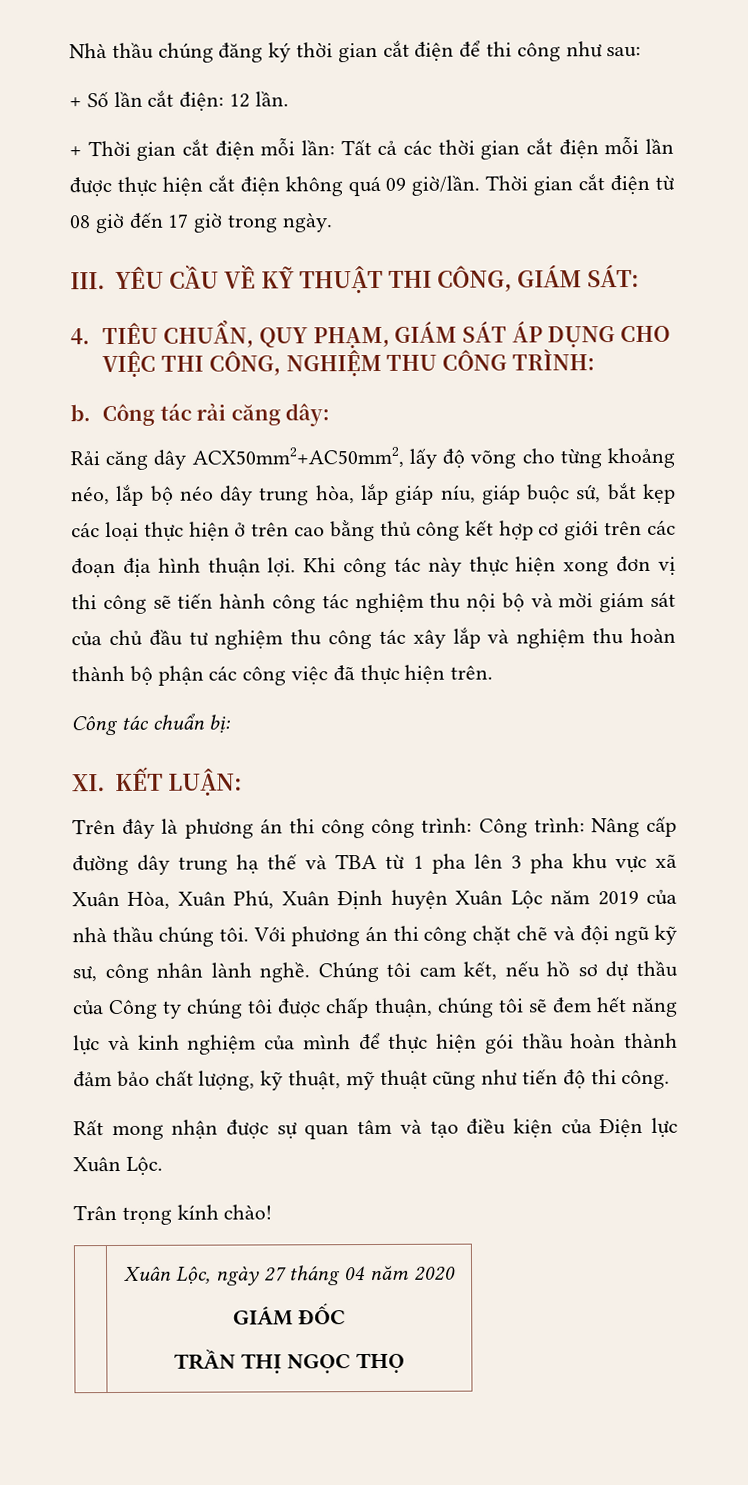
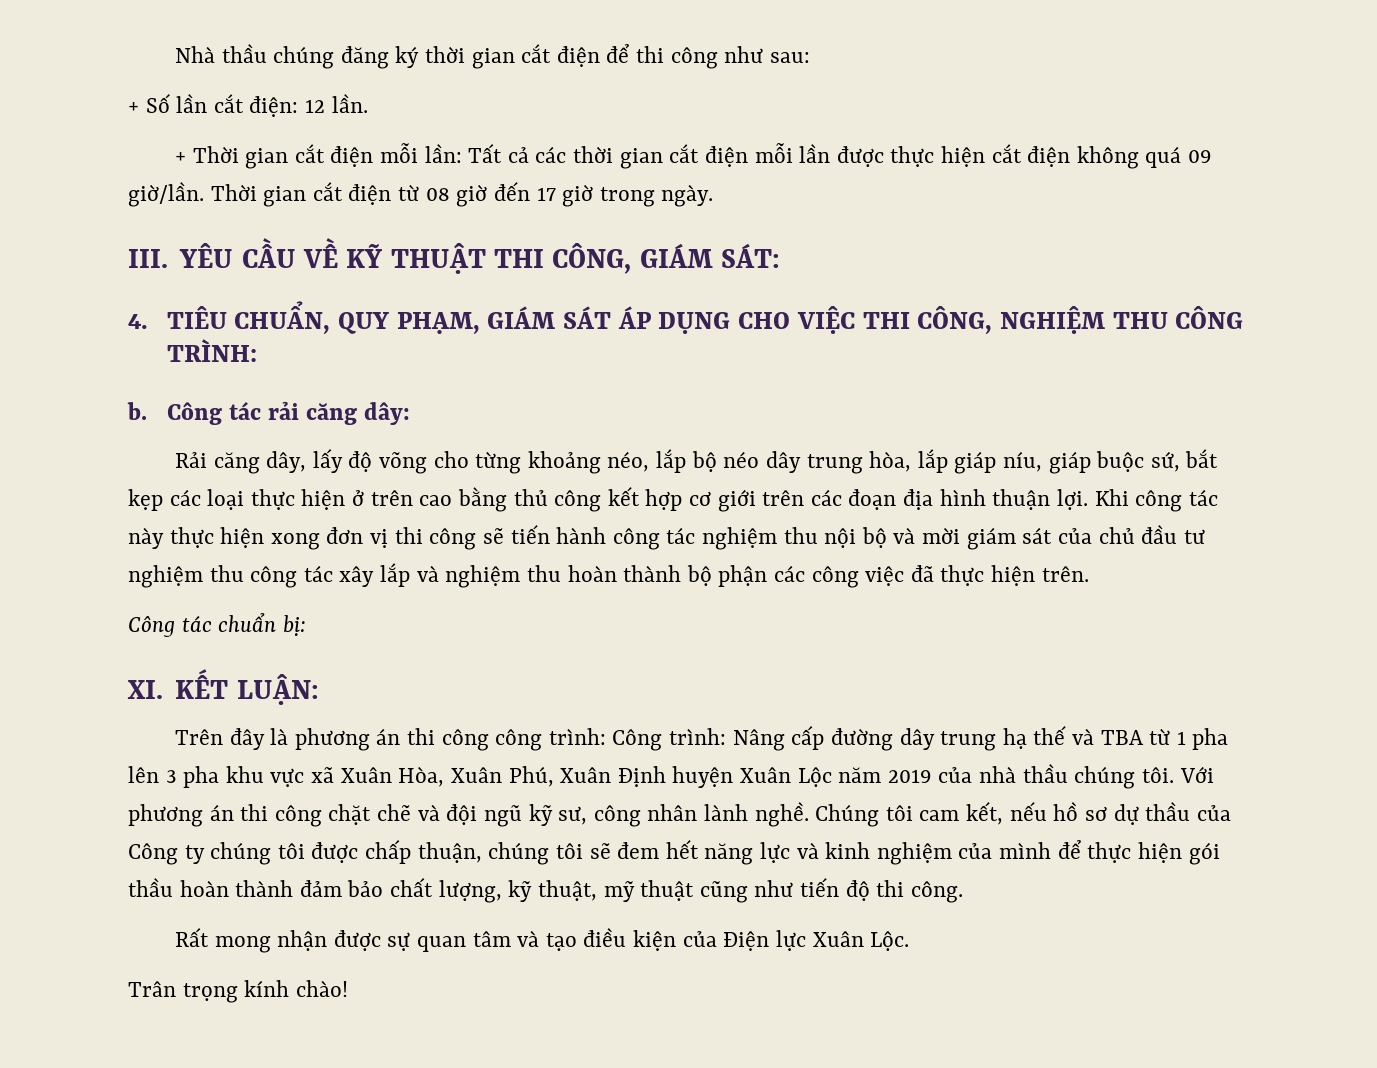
- Rải căng dây ACX50mm2+AC50mm2, lấy độ võng cho từng khoảng néo, lắp bộ néo dây trung hòa, lắp giáp níu, giáp buộc sứ, bắt kẹp các loại thực hiện ở trên cao bằng thủ công kết hợp cơ giới trên các đoạn địa hình thuận lợi.
+ Rải căng dây, lấy độ võng cho từng khoảng néo, lắp bộ néo dây trung hòa, lắp giáp níu, giáp buộc sứ, bắt kẹp các loại thực hiện ở trên cao bằng thủ công kết hợp cơ giới trên các đoạn địa hình thuận lợi.
- | Xuân Lộc, ngày 27 tháng 04 năm 2020
- GIÁM ĐỐC
- TRẦN THỊ NGỌC THỌ

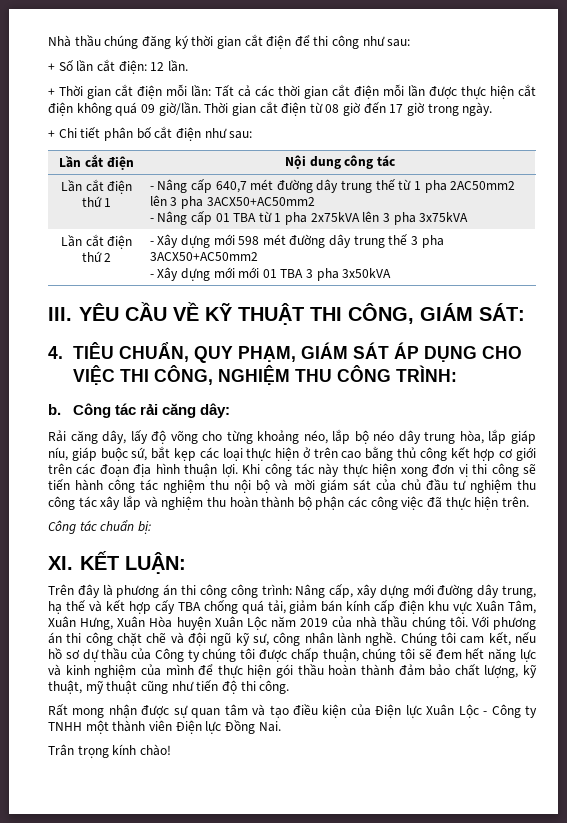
+ + Chi tiết phân bố cắt điện như sau:
+ Lần cắt điện | Nội dung công tác
+ Lần cắt điện thứ 1 | - Nâng cấp 640,7 mét đường dây trung thế từ 1 pha 2AC50mm2 lên 3 pha 3ACX50+AC50mm2
+ - Nâng cấp 01 TBA từ 1 pha 2x75kVA lên 3 pha 3x75kVA
+ Lần cắt điện thứ 2 | - Xây dựng mới 598 mét đường dây trung thế 3 pha 3ACX50+AC50mm2
+ - Xây dựng mới mới 01 TBA 3 pha 3x50kVA
- Trên đây là phương án thi công công trình: Công trình: Nâng cấp đường dây trung hạ thế và TBA từ 1 pha lên 3 pha khu vực xã Xuân Hòa, Xuân Phú, Xuân Định huyện Xuân Lộc năm 2019 của nhà thầu chúng tôi.
+ Trên đây là phương án thi công công trình: Nâng cấp, xây dựng mới đường dây trung, hạ thế và kết hợp cấy TBA chống quá tải, giảm bán kính cấp điện khu vực Xuân Tâm, Xuân Hưng, Xuân Hòa huyện Xuân Lộc năm 2019 của nhà thầu chúng tôi.
- Rất mong nhận được sự quan tâm và tạo điều kiện của Điện lực Xuân Lộc.
+ Rất mong nhận được sự quan tâm và tạo điều kiện của Điện lực Xuân Lộc - Công ty TNHH một thành viên Điện lực Đồng Nai.

